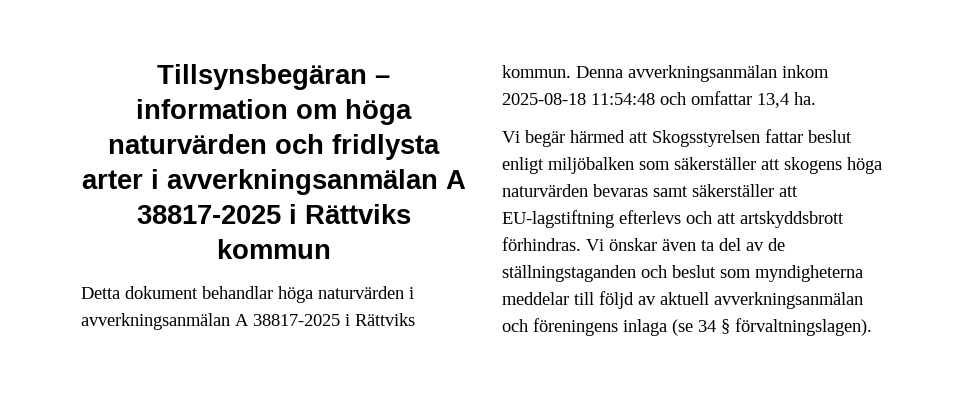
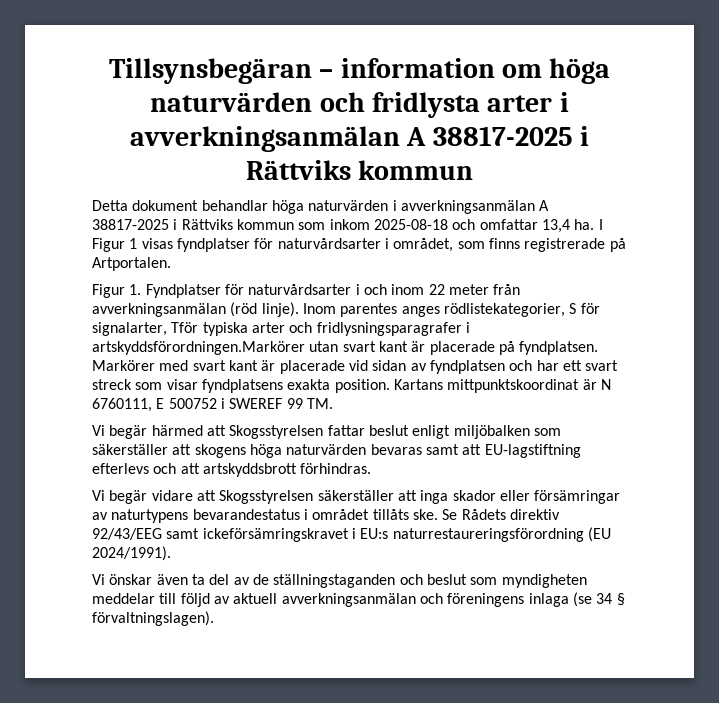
- Detta dokument behandlar höga naturvärden i avverkningsanmälan A 38817-2025 i Rättviks kommun. Denna avverkningsanmälan inkom 2025-08-18 11:54:48 och omfattar 13,4 ha.
+ Detta dokument behandlar höga naturvärden i avverkningsanmälan A 38817-2025 i Rättviks kommun som inkom 2025-08-18 och omfattar 13,4 ha. I Figur 1 visas fyndplatser för naturvårdsarter i området, som finns registrerade på Artportalen.
+ Figur 1. Fyndplatser för naturvårdsarter i och inom 22 meter från avverkningsanmälan (röd linje). Inom parentes anges rödlistekategorier, S för signalarter, Tför typiska arter och fridlysningsparagrafer i artskyddsförordningen.Markörer utan svart kant är placerade på fyndplatsen. Markörer med svart kant är placerade vid sidan av fyndplatsen och har ett svart streck som visar fyndplatsens exakta position. Kartans mittpunktskoordinat är N 6760111, E 500752 i SWEREF 99 TM.
- Vi begär härmed att Skogsstyrelsen fattar beslut enligt miljöbalken som säkerställer att skogens höga naturvärden bevaras samt säkerställer att EU-lagstiftning efterlevs och att artskyddsbrott förhindras. Vi önskar även ta del av de ställningstaganden och beslut som myndigheterna meddelar till följd av aktuell avverkningsanmälan och föreningens inlaga (se 34 § förvaltningslagen).
+ Vi begär härmed att Skogsstyrelsen fattar beslut enligt miljöbalken som säkerställer att skogens höga naturvärden bevaras samt att EU-lagstiftning efterlevs och att artskyddsbrott förhindras.
+ Vi begär vidare att Skogsstyrelsen säkerställer att inga skador eller försämringar av naturtypens bevarandestatus i området tillåts ske. Se Rådets direktiv 92/43/EEG samt ickeförsämringskravet i EU:s naturrestaureringsförordning (EU 2024/1991).
+ Vi önskar även ta del av de ställningstaganden och beslut som myndigheten meddelar till följd av aktuell avverkningsanmälan och föreningens inlaga (se 34 § förvaltningslagen).

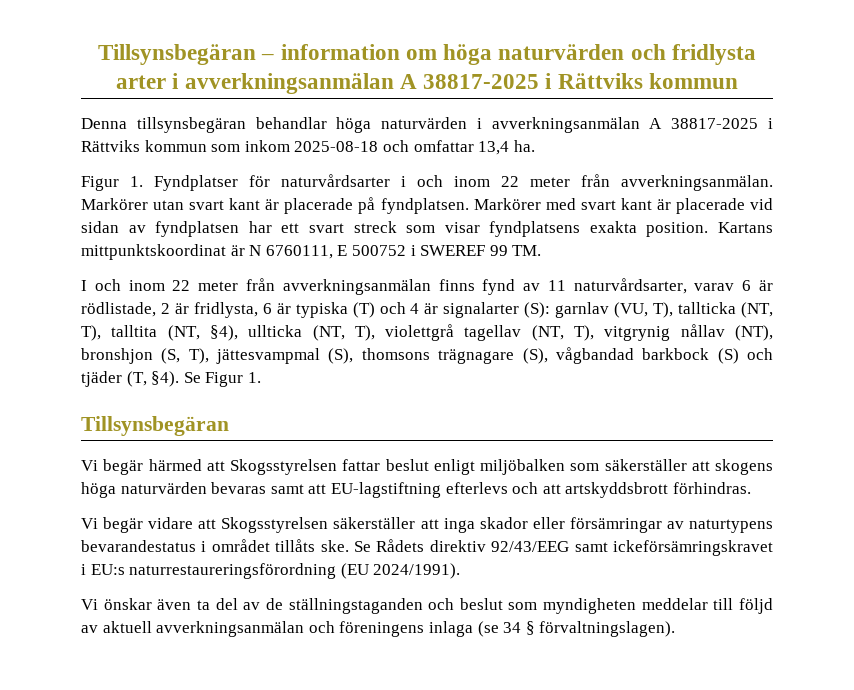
- Detta dokument behandlar höga naturvärden i avverkningsanmälan A 38817-2025 i Rättviks kommun som inkom 2025-08-18 och omfattar 13,4 ha. I Figur 1 visas fyndplatser för naturvårdsarter i området, som finns registrerade på Artportalen.
+ Denna tillsynsbegäran behandlar höga naturvärden i avverkningsanmälan A 38817-2025 i Rättviks kommun som inkom 2025-08-18 och omfattar 13,4 ha.
- Figur 1. Fyndplatser för naturvårdsarter i och inom 22 meter från avverkningsanmälan (röd linje). Inom parentes anges rödlistekategorier, S för signalarter, Tför typiska arter och fridlysningsparagrafer i artskyddsförordningen.Markörer utan svart kant är placerade på fyndplatsen.
+ Figur 1. Fyndplatser för naturvårdsarter i och inom 22 meter från avverkningsanmälan. Markörer utan svart kant är placerade på fyndplatsen.
- Markörer med svart kant är placerade vid sidan av fyndplatsen och har ett svart streck som visar fyndplatsens exakta position.
+ Markörer med svart kant är placerade vid sidan av fyndplatsen har ett svart streck som visar fyndplatsens exakta position.
+ I och inom 22 meter från avverkningsanmälan finns fynd av 11 naturvårdsarter, varav 6 är rödlistade, 2 är fridlysta, 6 är typiska (T) och 4 är signalarter (S): garnlav (VU, T), tallticka (NT, T), talltita (NT, §4), ullticka (NT, T), violettgrå tagellav (NT, T), vitgrynig nållav (NT), bronshjon (S, T), jättesvampmal (S), thomsons trägnagare (S), vågbandad barkbock (S) och tjäder (T, §4). Se Figur 1.
+ Tillsynsbegäran

